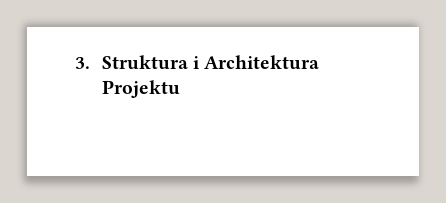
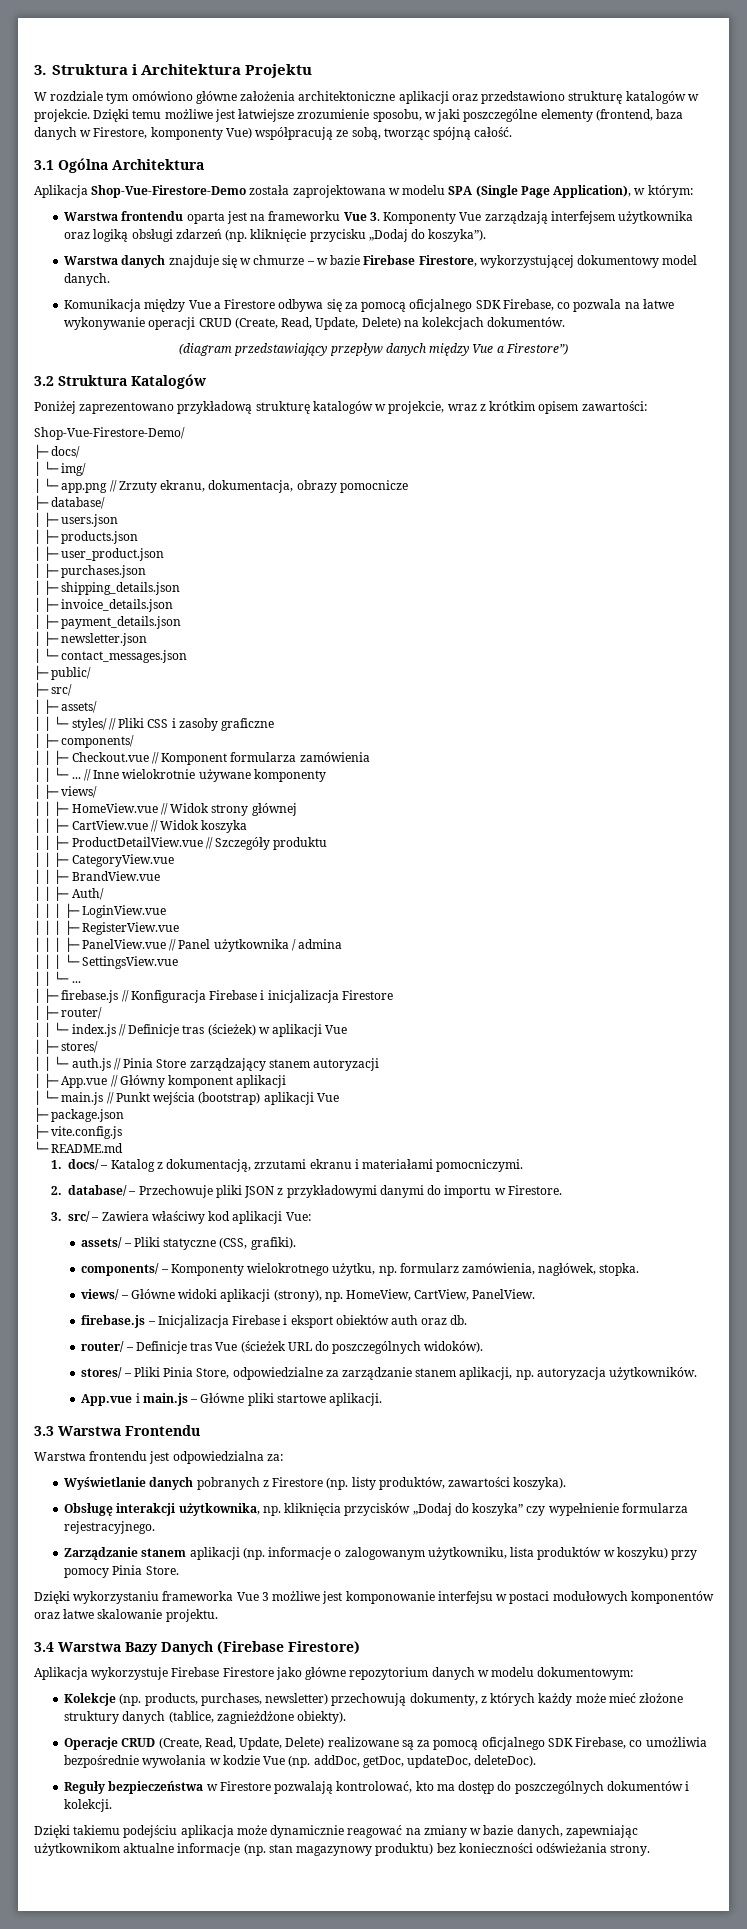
+ W rozdziale tym omówiono główne założenia architektoniczne aplikacji oraz przedstawiono strukturę katalogów w projekcie. Dzięki temu możliwe jest łatwiejsze zrozumienie sposobu, w jaki poszczególne elementy (frontend, baza danych w Firestore, komponenty Vue) współpracują ze sobą, tworząc spójną całość.
+ 3.1 Ogólna Architektura
+ Aplikacja Shop-Vue-Firestore-Demo została zaprojektowana w modelu SPA (Single Page Application), w którym:
+ Warstwa frontendu oparta jest na frameworku Vue 3. Komponenty Vue zarządzają interfejsem użytkownika oraz logiką obsługi zdarzeń (np. kliknięcie przycisku „Dodaj do koszyka”).
+ Warstwa danych znajduje się w chmurze – w bazie Firebase Firestore, wykorzystującej dokumentowy model danych.
+ Komunikacja między Vue a Firestore odbywa się za pomocą oficjalnego SDK Firebase, co pozwala na łatwe wykonywanie operacji CRUD (Create, Read, Update, Delete) na kolekcjach dokumentów.
+ (diagram przedstawiający przepływ danych między Vue a Firestore”)
+ 3.2 Struktura Katalogów
+ Poniżej zaprezentowano przykładową strukturę katalogów w projekcie, wraz z krótkim opisem zawartości:
+ Shop-Vue-Firestore-Demo/
+ ├─ docs/
+ │ └─ img/
+ │ └─ app.png // Zrzuty ekranu, dokumentacja, obrazy pomocnicze
+ ├─ database/
+ │ ├─ users.json
+ │ ├─ products.json
+ │ ├─ user_product.json
+ │ ├─ purchases.json
+ │ ├─ shipping_details.json
+ │ ├─ invoice_details.json
+ │ ├─ payment_details.json
+ │ ├─ newsletter.json
+ │ └─ contact_messages.json
+ ├─ public/
+ ├─ src/
+ │ ├─ assets/
+ │ │ └─ styles/ // Pliki CSS i zasoby graficzne
+ │ ├─ components/
+ │ │ ├─ Checkout.vue // Komponent formularza zamówienia
+ │ │ └─ ... // Inne wielokrotnie używane komponenty
+ │ ├─ views/
+ │ │ ├─ HomeView.vue // Widok strony głównej
+ │ │ ├─ CartView.vue // Widok koszyka
+ │ │ ├─ ProductDetailView.vue // Szczegóły produktu
+ │ │ ├─ CategoryView.vue
+ │ │ ├─ BrandView.vue
+ │ │ ├─ Auth/
+ │ │ │ ├─ LoginView.vue
+ │ │ │ ├─ RegisterView.vue
+ │ │ │ ├─ PanelView.vue // Panel użytkownika / admina
+ │ │ │ └─ SettingsView.vue
+ │ │ └─ ...
+ │ ├─ firebase.js // Konfiguracja Firebase i inicjalizacja Firestore
+ │ ├─ router/
+ │ │ └─ index.js // Definicje tras (ścieżek) w aplikacji Vue
+ │ ├─ stores/
+ │ │ └─ auth.js // Pinia Store zarządzający stanem autoryzacji
+ │ ├─ App.vue // Główny komponent aplikacji
+ │ └─ main.js // Punkt wejścia (bootstrap) aplikacji Vue
+ ├─ package.json
+ ├─ vite.config.js
+ └─ README.md
+ 1. docs/ – Katalog z dokumentacją, zrzutami ekranu i materiałami pomocniczymi.
+ 2. database/ – Przechowuje pliki JSON z przykładowymi danymi do importu w Firestore.
+ 3. src/ – Zawiera właściwy kod aplikacji Vue:
+ assets/ – Pliki statyczne (CSS, grafiki).
+ components/ – Komponenty wielokrotnego użytku, np. formularz zamówienia, nagłówek, stopka.
+ views/ – Główne widoki aplikacji (strony), np. HomeView, CartView, PanelView.
+ firebase.js – Inicjalizacja Firebase i eksport obiektów auth oraz db.
+ router/ – Definicje tras Vue (ścieżek URL do poszczególnych widoków).
+ stores/ – Pliki Pinia Store, odpowiedzialne za zarządzanie stanem aplikacji, np. autoryzacja użytkowników.
+ App.vue i main.js – Główne pliki startowe aplikacji.
+ 3.3 Warstwa Frontendu
+ Warstwa frontendu jest odpowiedzialna za:
+ Wyświetlanie danych pobranych z Firestore (np. listy produktów, zawartości koszyka).
+ Obsługę interakcji użytkownika, np. kliknięcia przycisków „Dodaj do koszyka” czy wypełnienie formularza rejestracyjnego.
+ Zarządzanie stanem aplikacji (np. informacje o zalogowanym użytkowniku, lista produktów w koszyku) przy pomocy Pinia Store.
+ Dzięki wykorzystaniu frameworka Vue 3 możliwe jest komponowanie interfejsu w postaci modułowych komponentów oraz łatwe skalowanie projektu.
+ 3.4 Warstwa Bazy Danych (Firebase Firestore)
+ Aplikacja wykorzystuje Firebase Firestore jako główne repozytorium danych w modelu dokumentowym:
+ Kolekcje (np. products, purchases, newsletter) przechowują dokumenty, z których każdy może mieć złożone struktury danych (tablice, zagnieżdżone obiekty).
+ Operacje CRUD (Create, Read, Update, Delete) realizowane są za pomocą oficjalnego SDK Firebase, co umożliwia bezpośrednie wywołania w kodzie Vue (np. addDoc, getDoc, updateDoc, deleteDoc).
+ Reguły bezpieczeństwa w Firestore pozwalają kontrolować, kto ma dostęp do poszczególnych dokumentów i kolekcji.
+ Dzięki takiemu podejściu aplikacja może dynamicznie reagować na zmiany w bazie danych, zapewniając użytkownikom aktualne informacje (np. stan magazynowy produktu) bez konieczności odświeżania strony.

